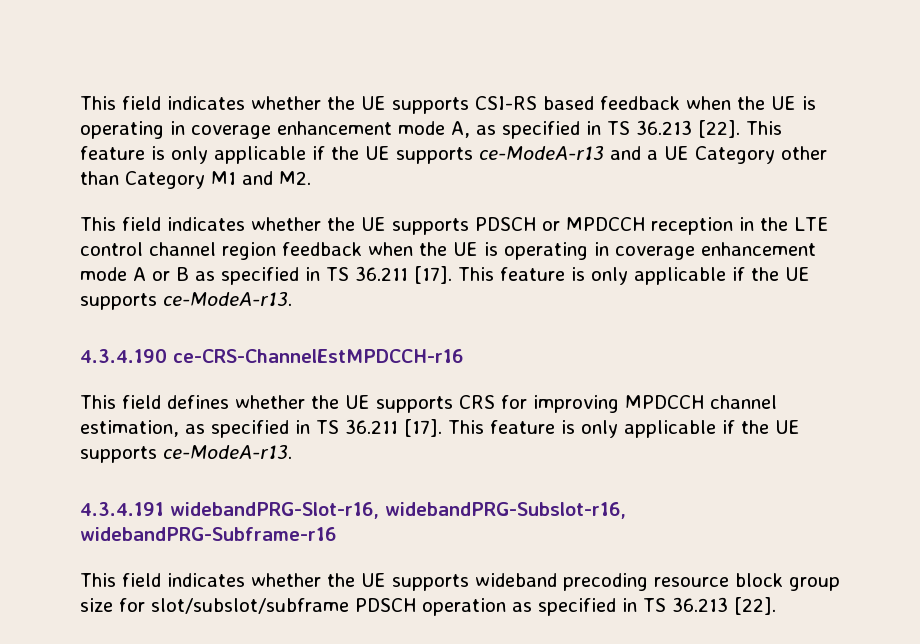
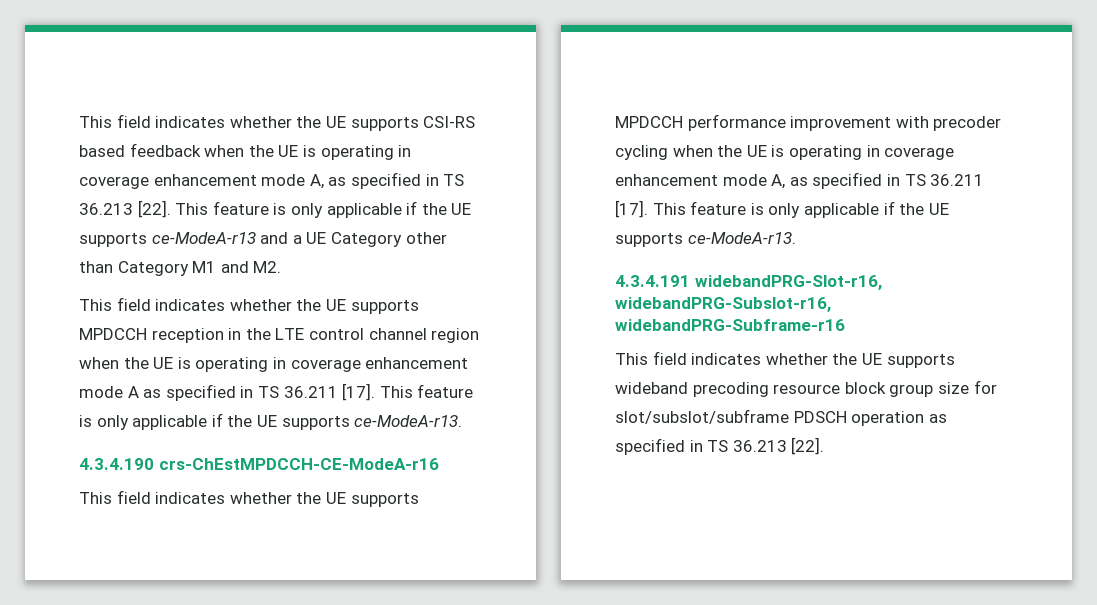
- This field indicates whether the UE supports PDSCH or MPDCCH reception in the LTE control channel region feedback when the UE is operating in coverage enhancement mode A or B as specified in TS 36.211 [17].
+ This field indicates whether the UE supports MPDCCH reception in the LTE control channel region when the UE is operating in coverage enhancement mode A as specified in TS 36.211 [17].
- 4.3.4.190 ce-CRS-ChannelEstMPDCCH-r16
- This field defines whether the UE supports CRS for improving MPDCCH channel estimation, as specified in TS 36.211 [17].
+ 4.3.4.190 crs-ChEstMPDCCH-CE-ModeA-r16
+ This field indicates whether the UE supports MPDCCH performance improvement with precoder cycling when the UE is operating in coverage enhancement mode A, as specified in TS 36.211 [17].

